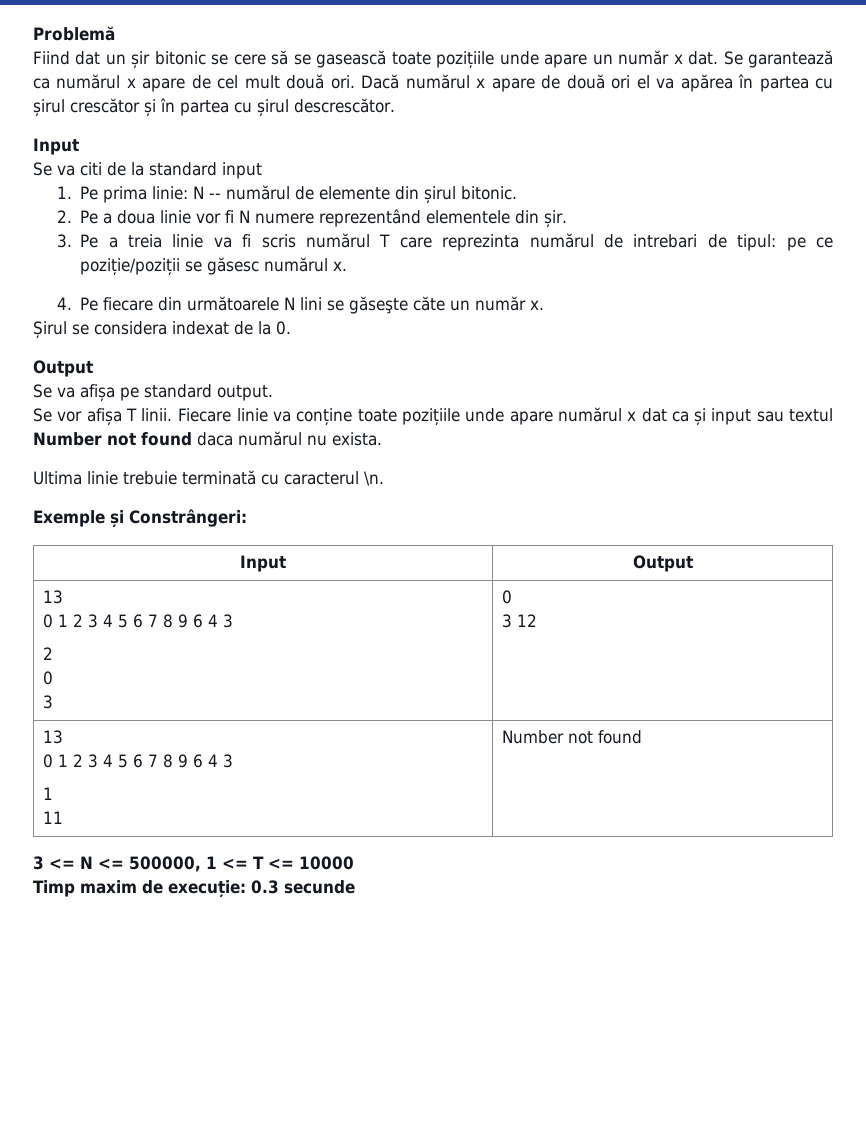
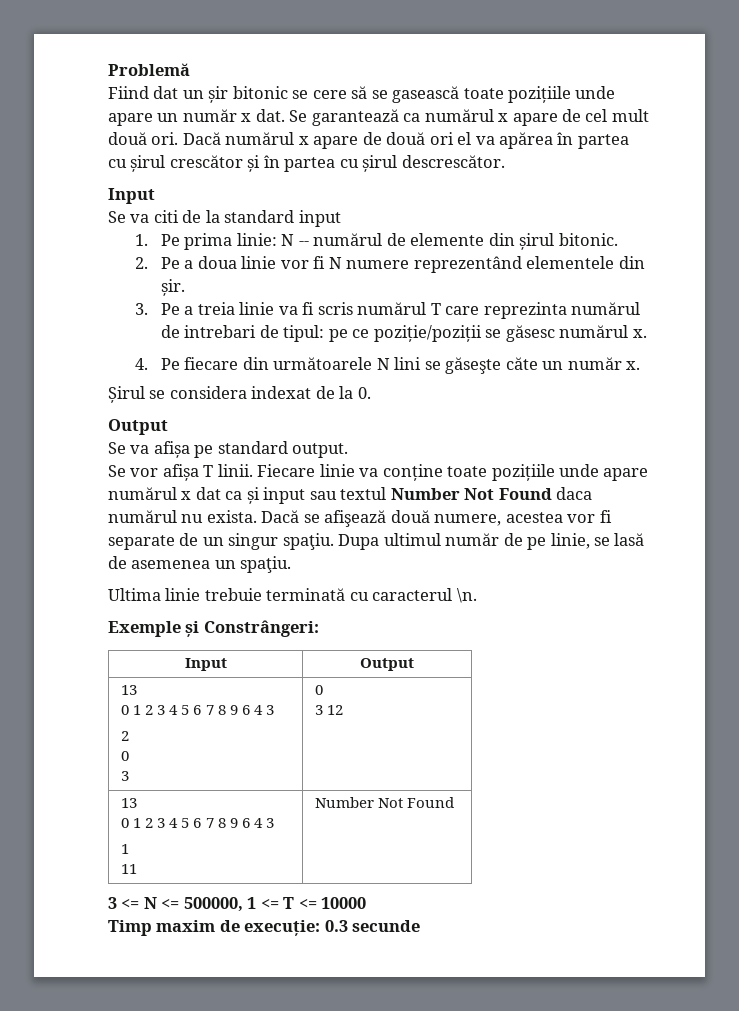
- Fiecare linie va conține toate pozițiile unde apare numărul x dat ca și input sau textul Number not found daca numărul nu exista.
+ Fiecare linie va conține toate pozițiile unde apare numărul x dat ca și input sau textul Number Not Found daca numărul nu exista. Dacă se afişează două numere, acestea vor fi separate de un singur spaţiu. Dupa ultimul număr de pe linie, se lasă de asemenea un spaţiu.
  Input | Output
  13
  0 1 2 3 4 5 6 7 8 9 6 4 3
  2
  0
  3 | 0
  3 12
  13
  0 1 2 3 4 5 6 7 8 9 6 4 3
  1
- 11 | Number not found
+ 11 | Number Not Found

